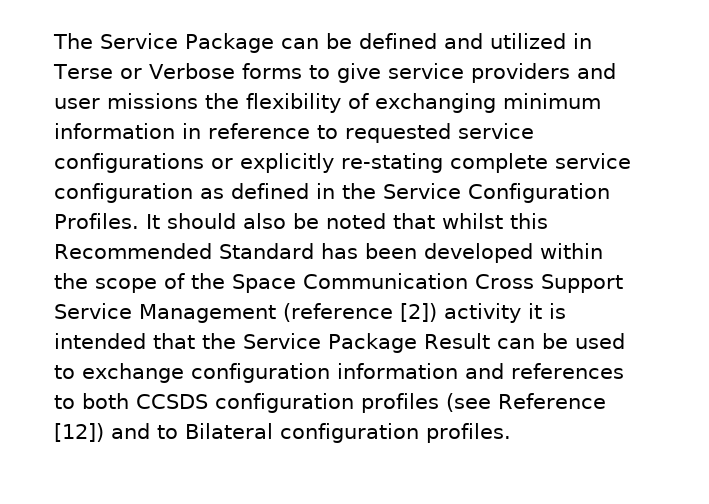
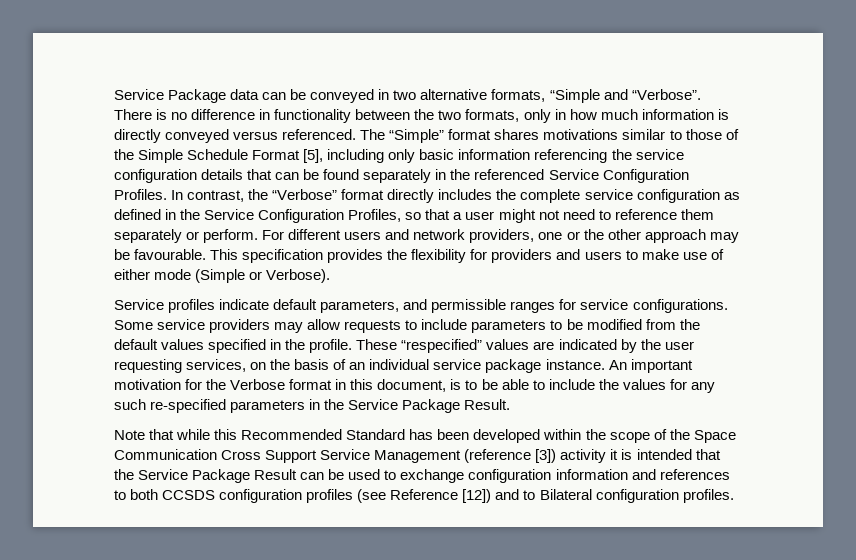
- The Service Package can be defined and utilized in Terse or Verbose forms to give service providers and user missions the flexibility of exchanging minimum information in reference to requested service configurations or explicitly re-stating complete service configuration as defined in the Service Configuration Profiles. It should also be noted that whilst this Recommended Standard has been developed within the scope of the Space Communication Cross Support Service Management (reference [2]) activity it is intended that the Service Package Result can be used to exchange configuration information and references to both CCSDS configuration profiles (see Reference [12]) and to Bilateral configuration profiles.
+ Service Package data can be conveyed in two alternative formats, “Simple and “Verbose”. There is no difference in functionality between the two formats, only in how much information is directly conveyed versus referenced. The “Simple” format shares motivations similar to those of the Simple Schedule Format [5], including only basic information referencing the service configuration details that can be found separately in the referenced Service Configuration Profiles. In contrast, the “Verbose” format directly includes the complete service configuration as defined in the Service Configuration Profiles, so that a user might not need to reference them separately or perform. For different users and network providers, one or the other approach may be favourable. This specification provides the flexibility for providers and users to make use of either mode (Simple or Verbose).
+ Service profiles indicate default parameters, and permissible ranges for service configurations. Some service providers may allow requests to include parameters to be modified from the default values specified in the profile. These “respecified” values are indicated by the user requesting services, on the basis of an individual service package instance. An important motivation for the Verbose format in this document, is to be able to include the values for any such re-specified parameters in the Service Package Result.
+ Note that while this Recommended Standard has been developed within the scope of the Space Communication Cross Support Service Management (reference [3]) activity it is intended that the Service Package Result can be used to exchange configuration information and references to both CCSDS configuration profiles (see Reference [12]) and to Bilateral configuration profiles.

